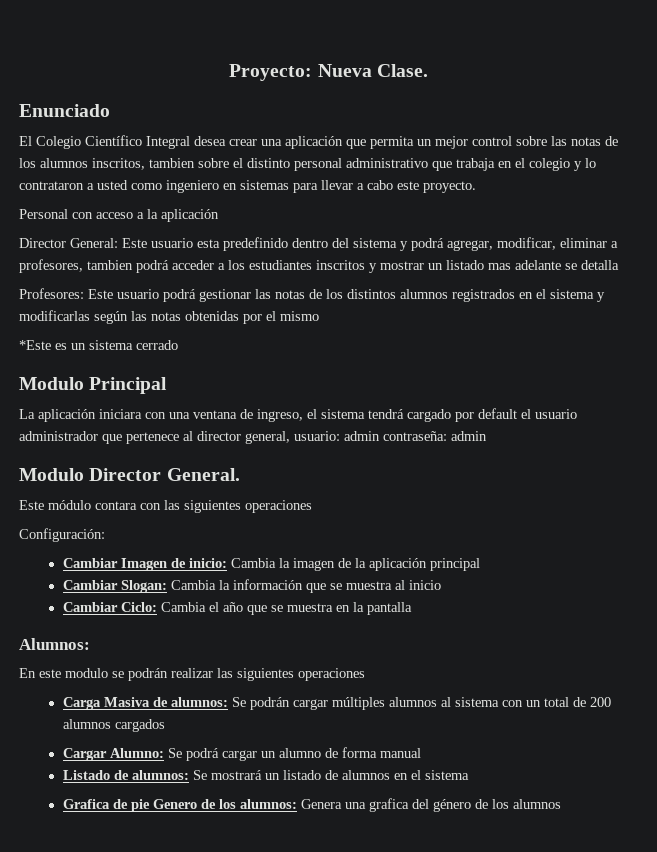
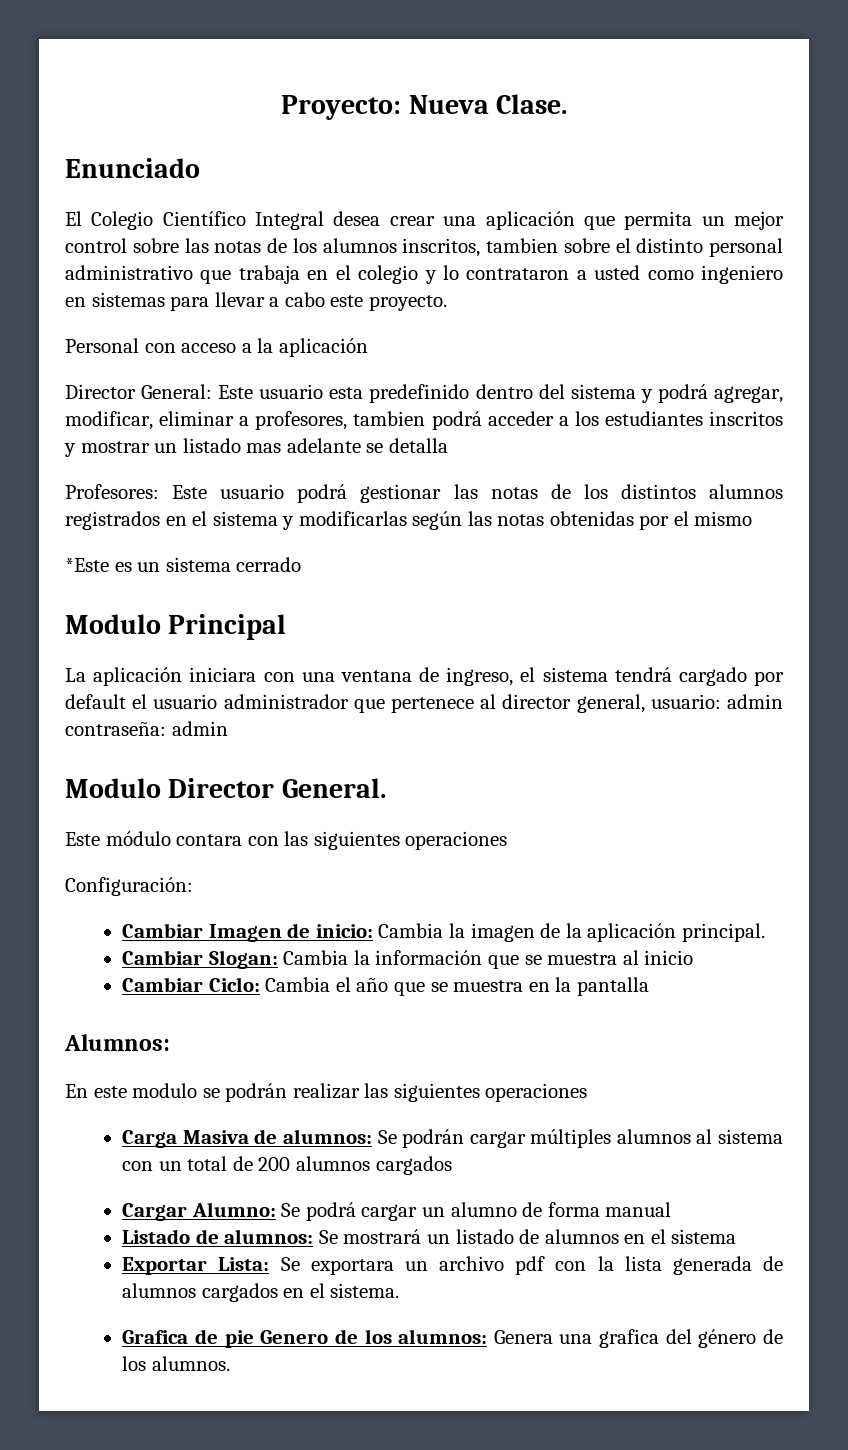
- Cambiar Imagen de inicio: Cambia la imagen de la aplicación principal
+ Cambiar Imagen de inicio: Cambia la imagen de la aplicación principal.
+ Exportar Lista: Se exportara un archivo pdf con la lista generada de alumnos cargados en el sistema.
- Grafica de pie Genero de los alumnos: Genera una grafica del género de los alumnos
+ Grafica de pie Genero de los alumnos: Genera una grafica del género de los alumnos.

